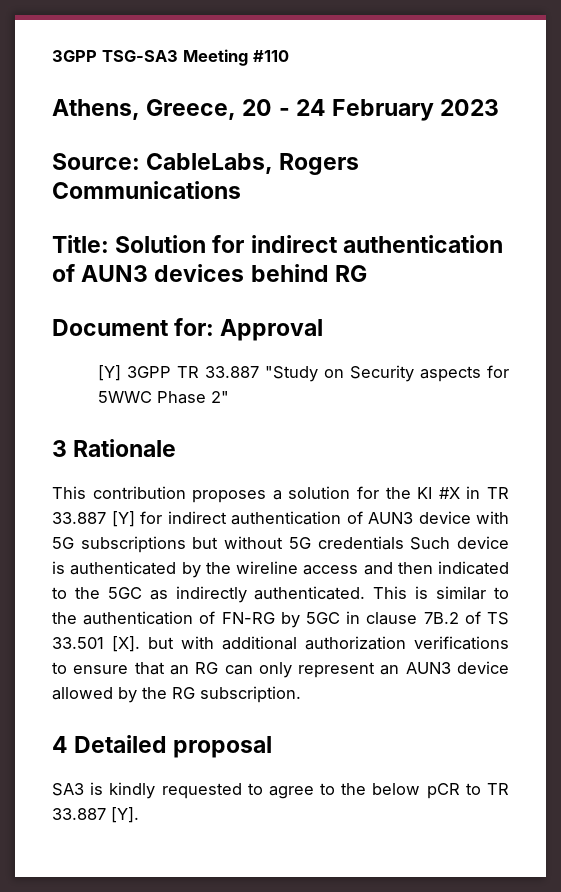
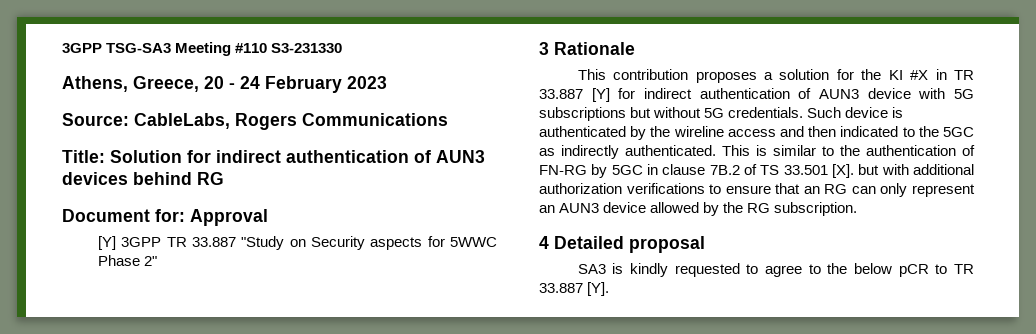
- 3GPP TSG-SA3 Meeting #110
+ 3GPP TSG-SA3 Meeting #110 S3-231330
- This contribution proposes a solution for the KI #X in TR 33.887 [Y] for indirect authentication of AUN3 device with 5G subscriptions but without 5G credentials Such device is authenticated by the wireline access and then indicated to the 5GC as indirectly authenticated.
+ This contribution proposes a solution for the KI #X in TR 33.887 [Y] for indirect authentication of AUN3 device with 5G subscriptions but without 5G credentials. Such device is authenticated by the wireline access and then indicated to the 5GC as indirectly authenticated.

